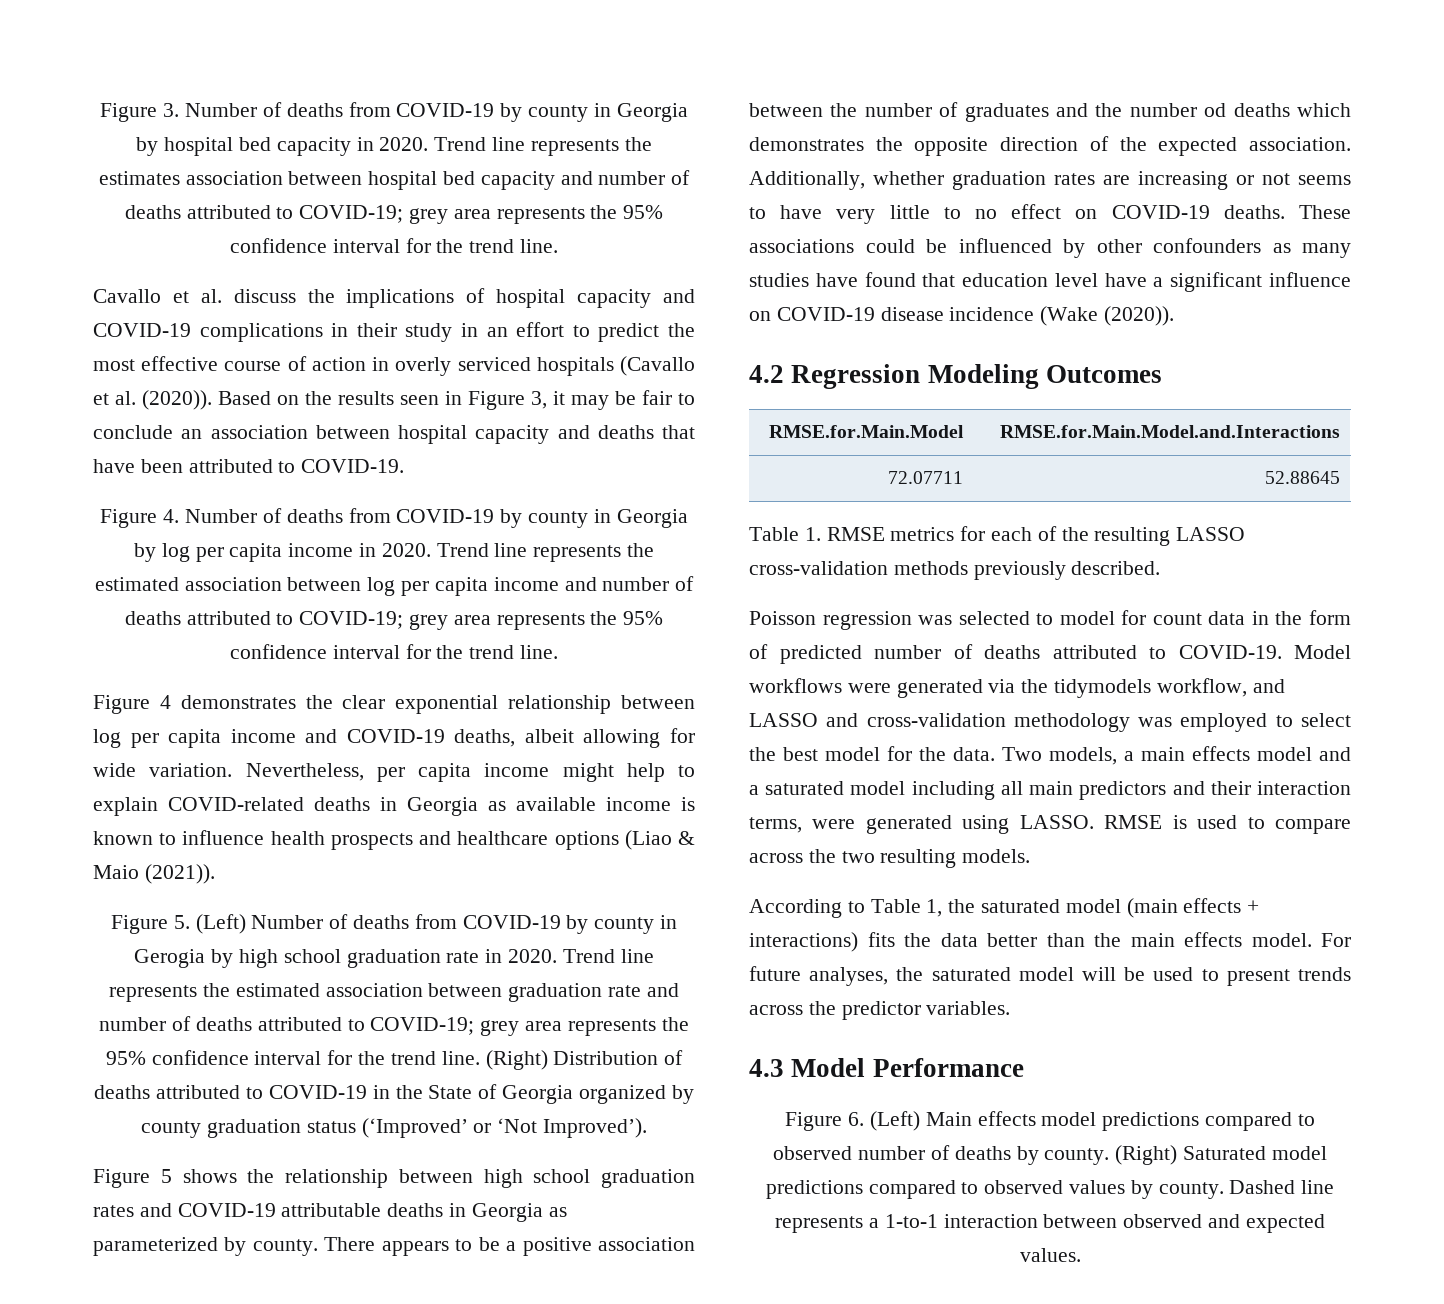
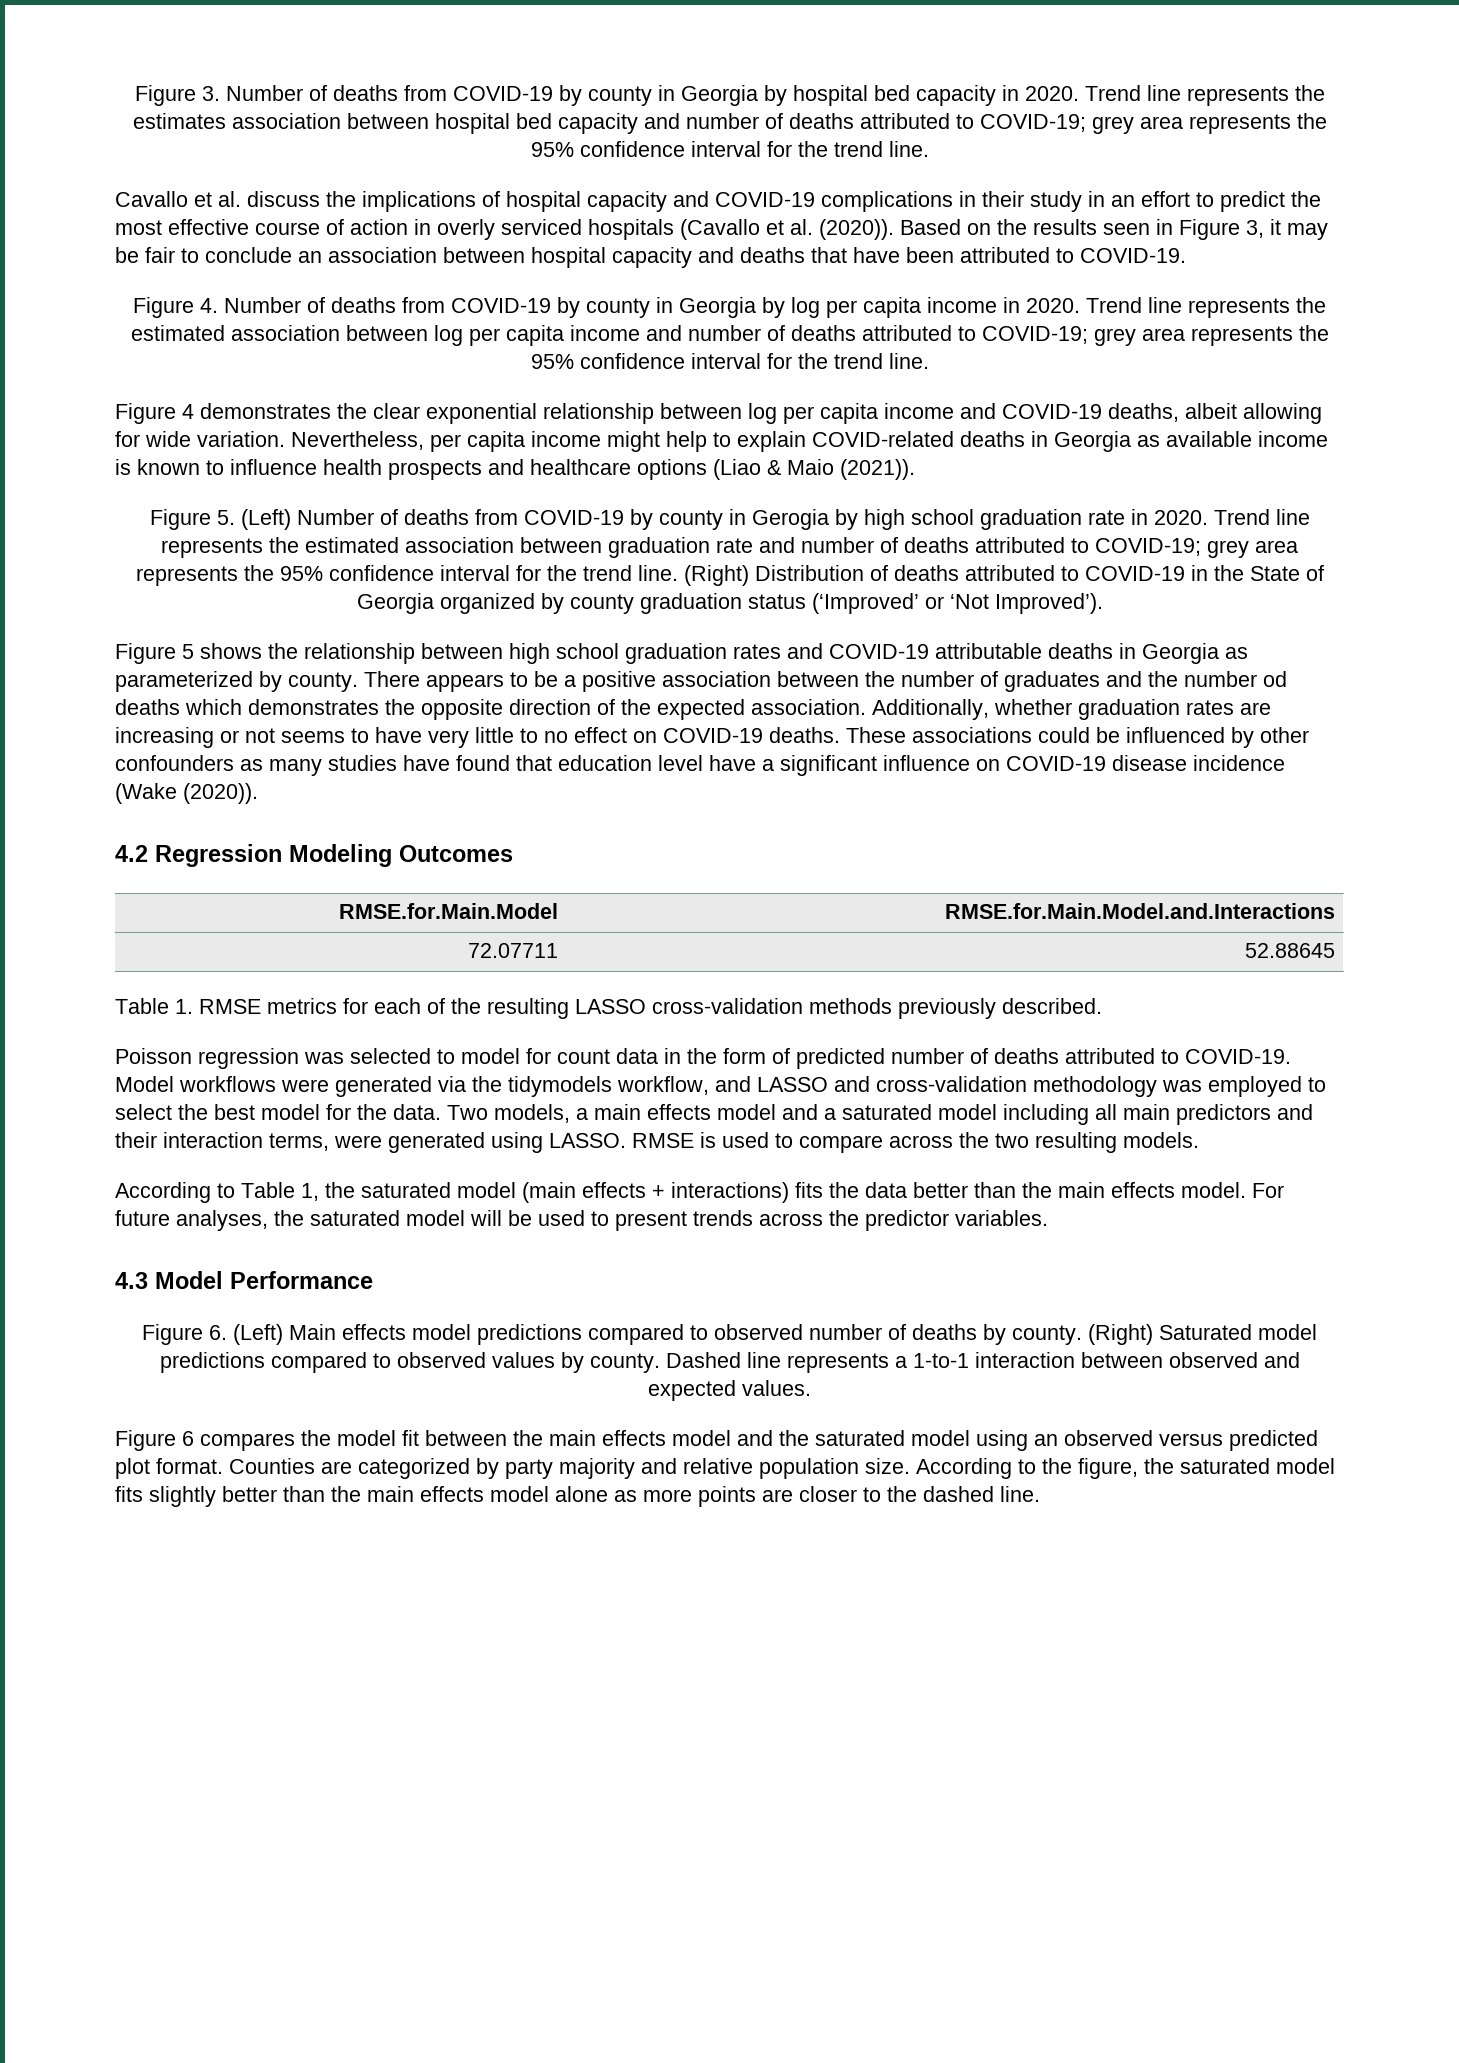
+ Figure 6 compares the model fit between the main effects model and the saturated model using an observed versus predicted plot format. Counties are categorized by party majority and relative population size. According to the figure, the saturated model fits slightly better than the main effects model alone as more points are closer to the dashed line.

